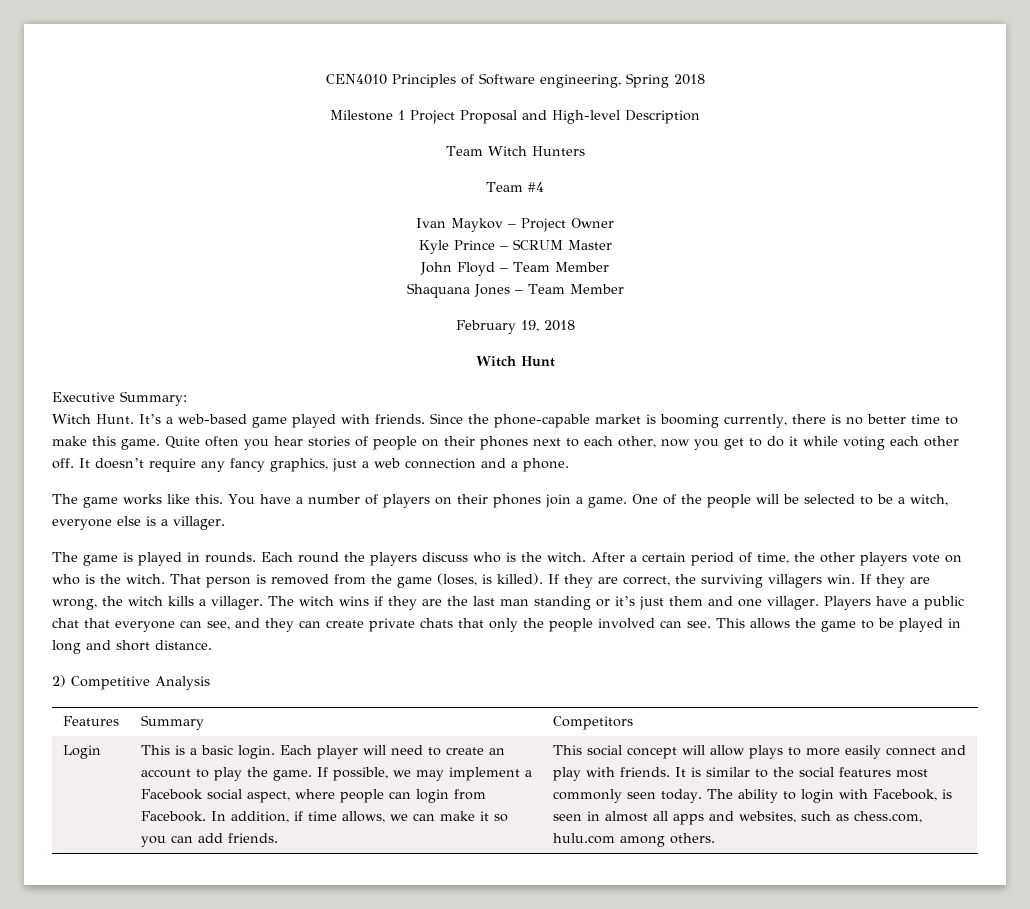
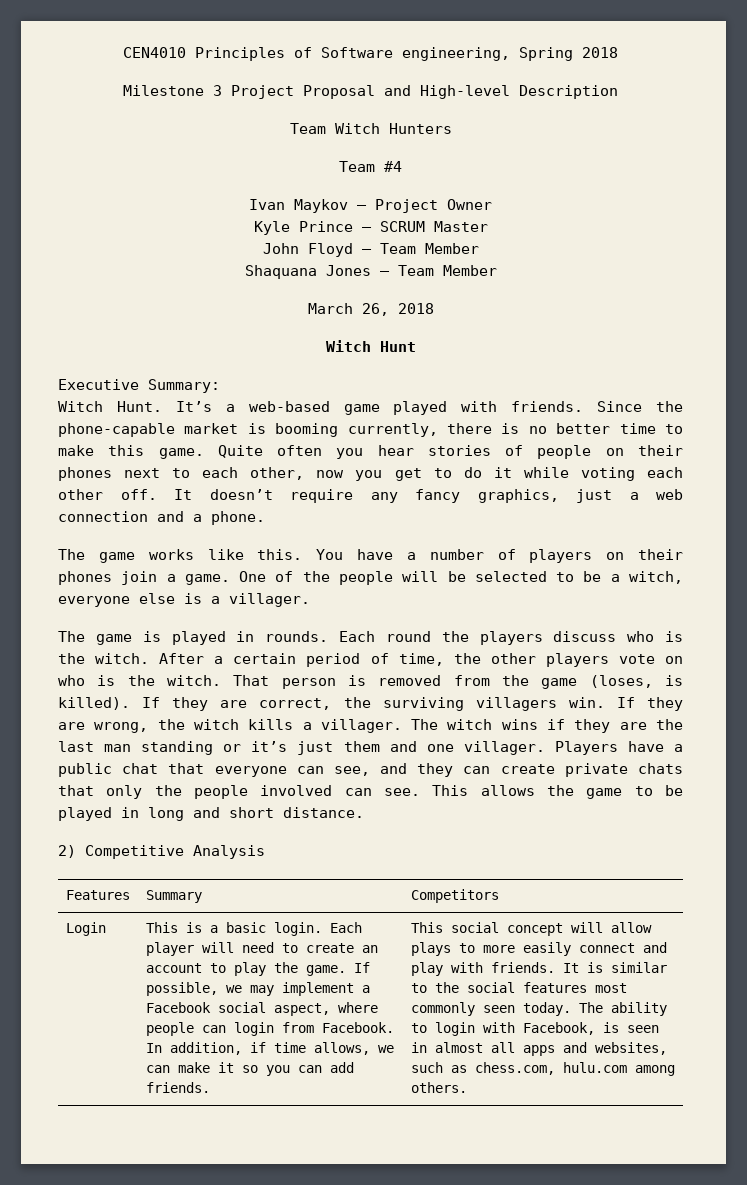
- Milestone 1 Project Proposal and High-level Description
+ Milestone 3 Project Proposal and High-level Description
- February 19, 2018
+ March 26, 2018

